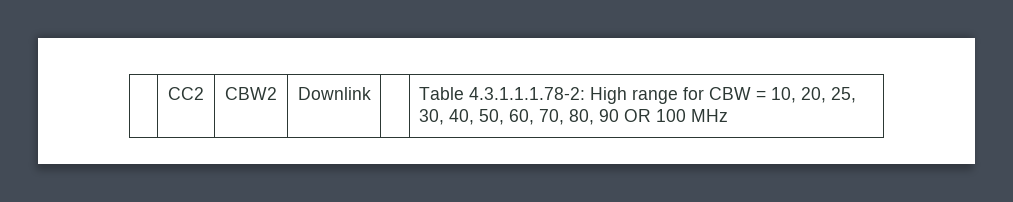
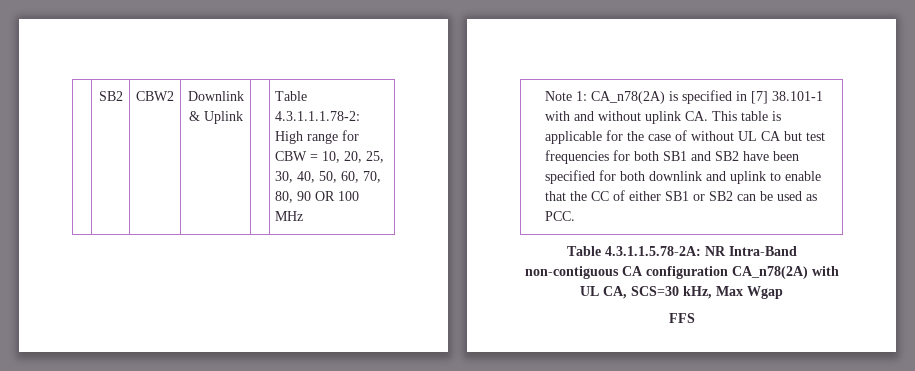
- | CC2 | CBW2 | Downlink | | Table 4.3.1.1.1.78-2: High range for CBW = 10, 20, 25, 30, 40, 50, 60, 70, 80, 90 OR 100 MHz
+ | SB2 | CBW2 | Downlink & Uplink | | Table 4.3.1.1.1.78-2: High range for CBW = 10, 20, 25, 30, 40, 50, 60, 70, 80, 90 OR 100 MHz
+ Note 1: CA_n78(2A) is specified in [7] 38.101-1 with and without uplink CA. This table is applicable for the case of without UL CA but test frequencies for both SB1 and SB2 have been specified for both downlink and uplink to enable that the CC of either SB1 or SB2 can be used as PCC.
+ Table 4.3.1.1.5.78-2A: NR Intra-Band non-contiguous CA configuration CA_n78(2A) with UL CA, SCS=30 kHz, Max Wgap
+ FFS

